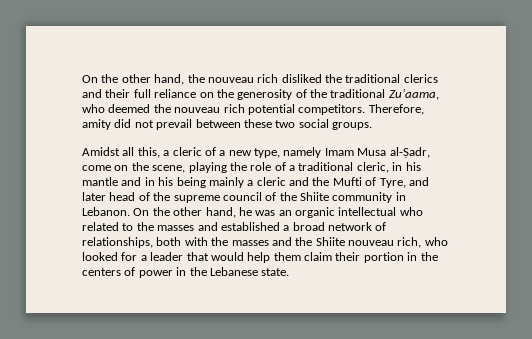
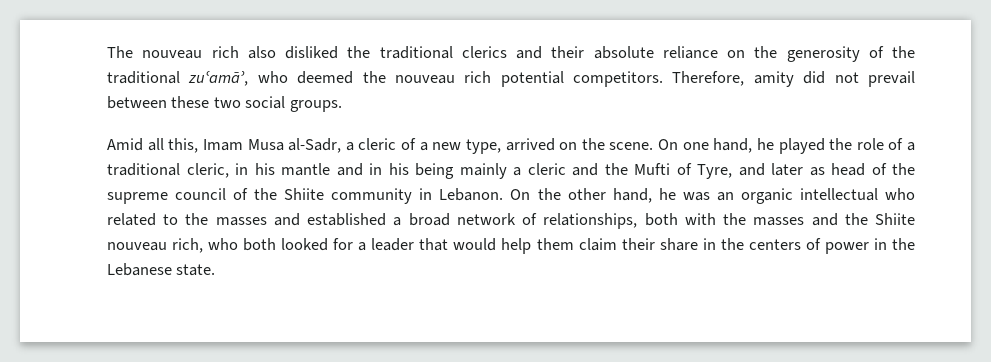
- On the other hand, the nouveau rich disliked the traditional clerics and their full reliance on the generosity of the traditional Zuʿaama, who deemed the nouveau rich potential competitors.
+ The nouveau rich also disliked the traditional clerics and their absolute reliance on the generosity of the traditional zuʿamāʾ, who deemed the nouveau rich potential competitors.
- Amidst all this, a cleric of a new type, namely Imam Musa al-Ṣadr, come on the scene, playing the role of a traditional cleric, in his mantle and in his being mainly a cleric and the Mufti of Tyre, and later head of the supreme council of the Shiite community in Lebanon.
+ Amid all this, Imam Musa al-Sadr, a cleric of a new type, arrived on the scene. On one hand, he played the role of a traditional cleric, in his mantle and in his being mainly a cleric and the Mufti of Tyre, and later as head of the supreme council of the Shiite community in Lebanon.
- On the other hand, he was an organic intellectual who related to the masses and established a broad network of relationships, both with the masses and the Shiite nouveau rich, who looked for a leader that would help them claim their portion in the centers of power in the Lebanese state.
+ On the other hand, he was an organic intellectual who related to the masses and established a broad network of relationships, both with the masses and the Shiite nouveau rich, who both looked for a leader that would help them claim their share in the centers of power in the Lebanese state.

